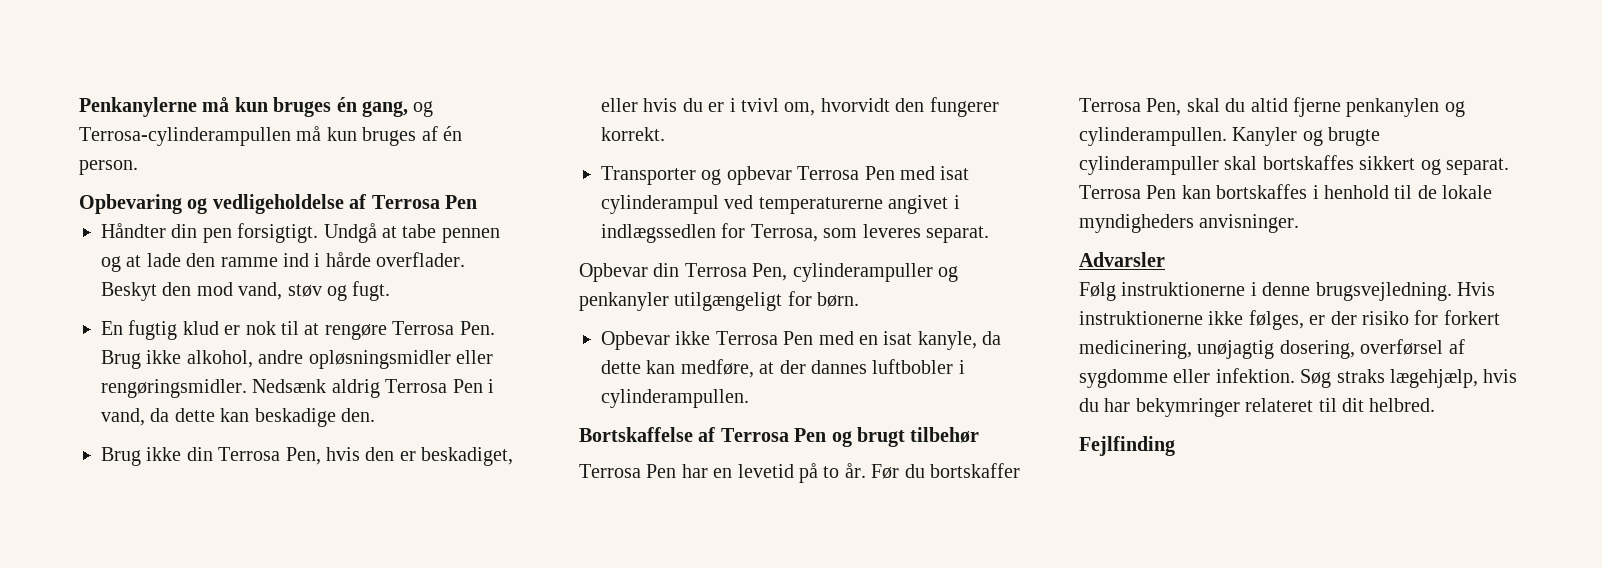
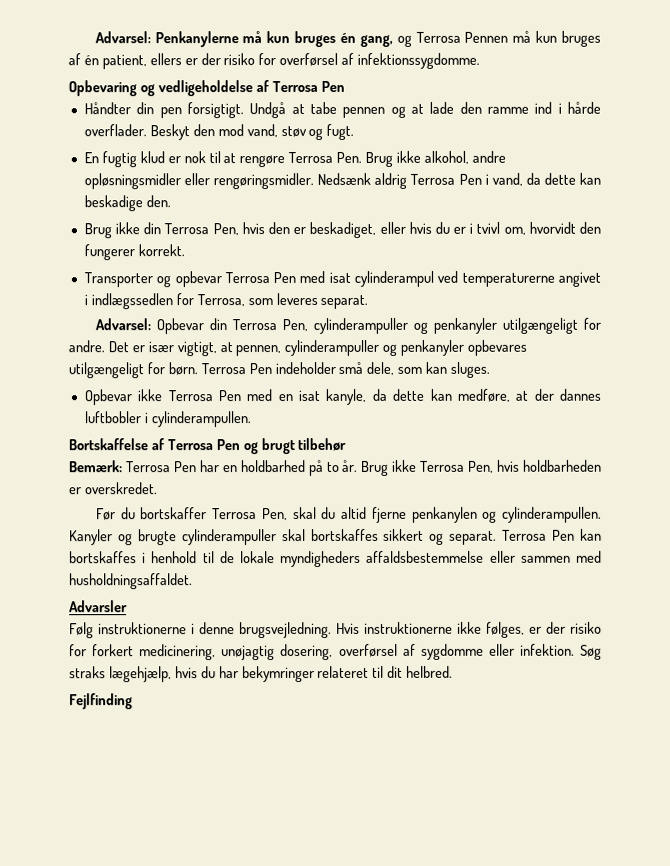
- Penkanylerne må kun bruges én gang, og Terrosa-cylinderampullen må kun bruges af én person.
+ Advarsel: Penkanylerne må kun bruges én gang, og Terrosa Pennen må kun bruges af én patient, ellers er der risiko for overførsel af infektionssygdomme.
- Opbevar din Terrosa Pen, cylinderampuller og penkanyler utilgængeligt for børn.
+ Advarsel: Opbevar din Terrosa Pen, cylinderampuller og penkanyler utilgængeligt for andre. Det er især vigtigt, at pennen, cylinderampuller og penkanyler opbevares utilgængeligt for børn. Terrosa Pen indeholder små dele, som kan sluges.
- Terrosa Pen har en levetid på to år. Før du bortskaffer Terrosa Pen, skal du altid fjerne penkanylen og cylinderampullen.
+ Bemærk: Terrosa Pen har en holdbarhed på to år. Brug ikke Terrosa Pen, hvis holdbarheden er overskredet.
+ Før du bortskaffer Terrosa Pen, skal du altid fjerne penkanylen og cylinderampullen.
- Terrosa Pen kan bortskaffes i henhold til de lokale myndigheders anvisninger.
+ Terrosa Pen kan bortskaffes i henhold til de lokale myndigheders affaldsbestemmelse eller sammen med husholdningsaffaldet.

